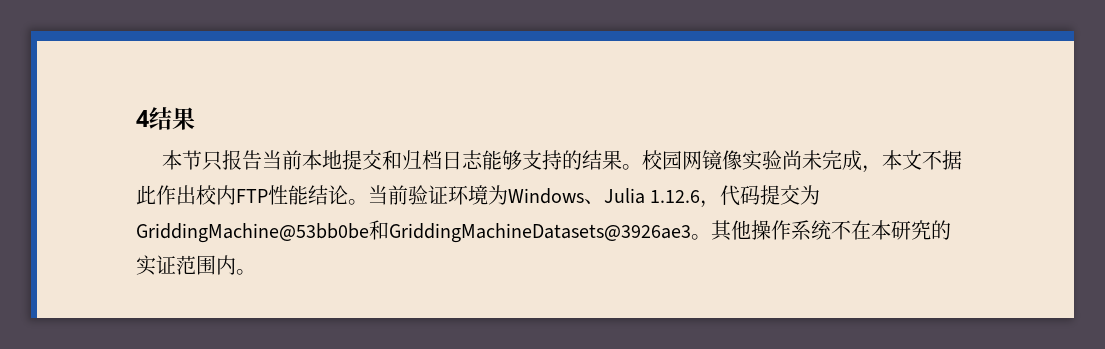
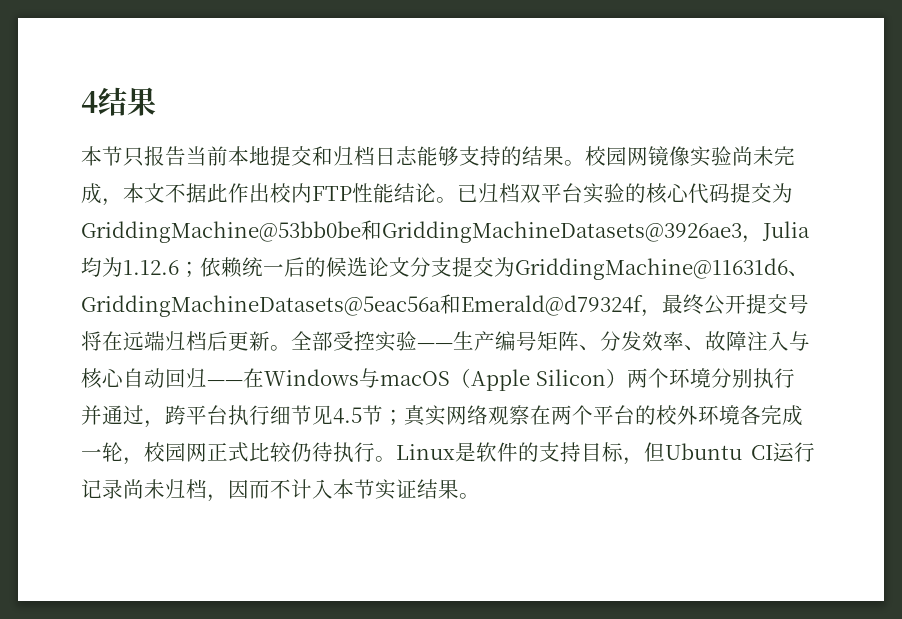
- 当前验证环境为Windows、Julia 1.12.6，代码提交为GriddingMachine@53bb0be和GriddingMachineDatasets@3926ae3。其他操作系统不在本研究的实证范围内。
+ 已归档双平台实验的核心代码提交为GriddingMachine@53bb0be和GriddingMachineDatasets@3926ae3，Julia均为1.12.6；依赖统一后的候选论文分支提交为GriddingMachine@11631d6、GriddingMachineDatasets@5eac56a和Emerald@d79324f，最终公开提交号将在远端归档后更新。全部受控实验——生产编号矩阵、分发效率、故障注入与核心自动回归——在Windows与macOS（Apple Silicon）两个环境分别执行并通过，跨平台执行细节见4.5节；真实网络观察在两个平台的校外环境各完成一轮，校园网正式比较仍待执行。Linux是软件的支持目标，但Ubuntu CI运行记录尚未归档，因而不计入本节实证结果。

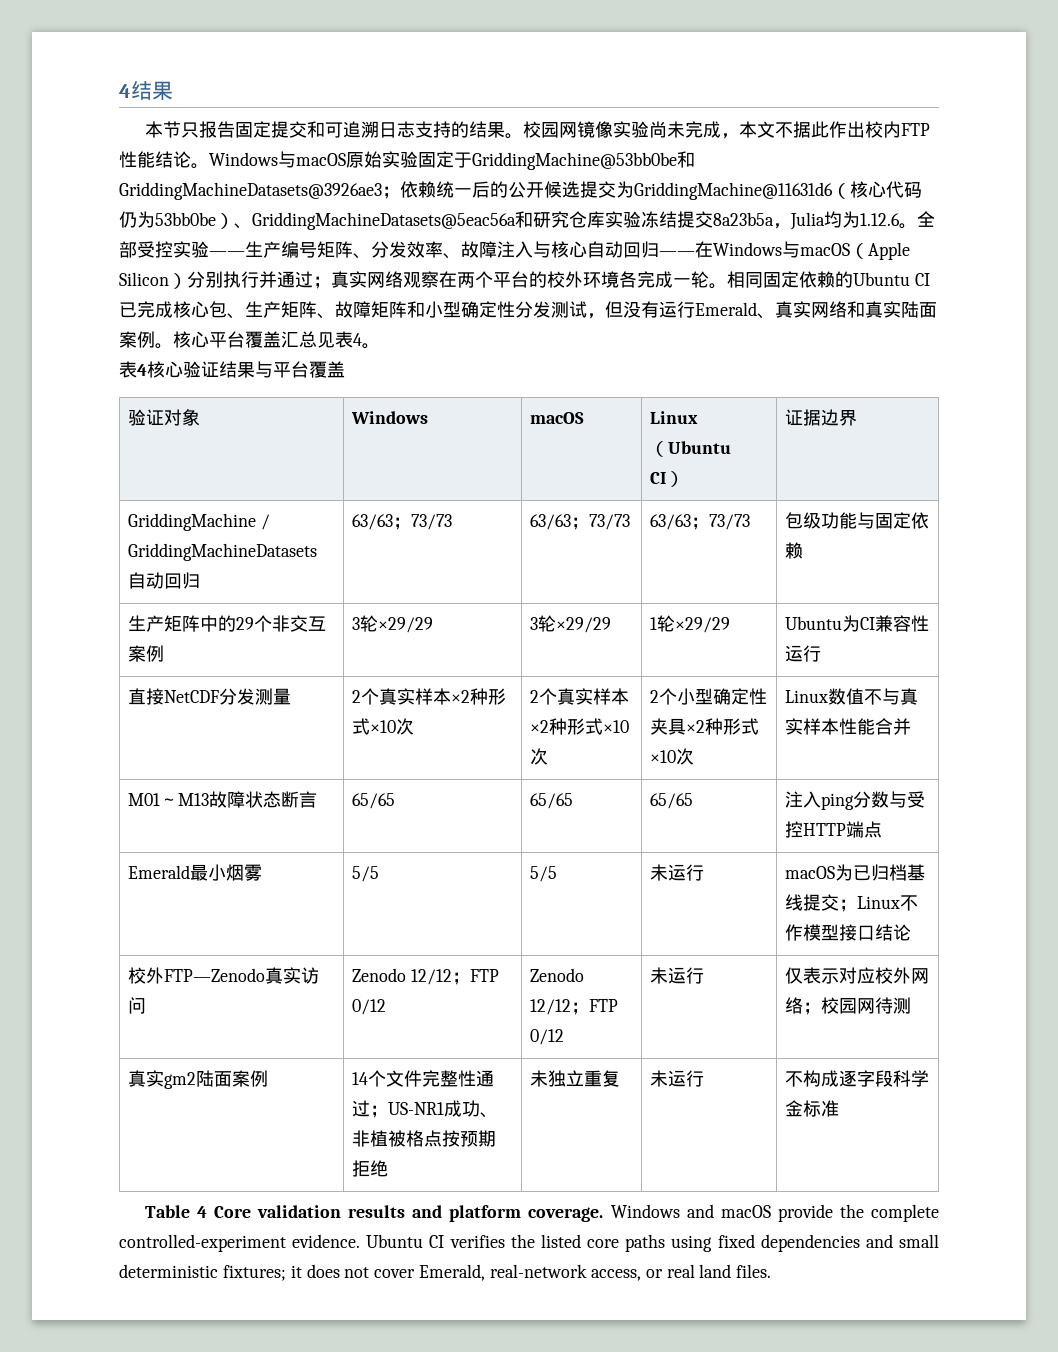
- 本节只报告当前本地提交和归档日志能够支持的结果。
+ 本节只报告固定提交和可追溯日志支持的结果。
- 已归档双平台实验的核心代码提交为GriddingMachine@53bb0be和GriddingMachineDatasets@3926ae3，Julia均为1.12.6；依赖统一后的候选论文分支提交为GriddingMachine@11631d6、GriddingMachineDatasets@5eac56a和Emerald@d79324f，最终公开提交号将在远端归档后更新。
+ Windows与macOS原始实验固定于GriddingMachine@53bb0be和GriddingMachineDatasets@3926ae3；依赖统一后的公开候选提交为GriddingMachine@11631d6（核心代码仍为53bb0be）、GriddingMachineDatasets@5eac56a和研究仓库实验冻结提交8a23b5a，Julia均为1.12.6。
- 全部受控实验——生产编号矩阵、分发效率、故障注入与核心自动回归——在Windows与macOS（Apple Silicon）两个环境分别执行并通过，跨平台执行细节见4.5节；真实网络观察在两个平台的校外环境各完成一轮，校园网正式比较仍待执行。Linux是软件的支持目标，但Ubuntu CI运行记录尚未归档，因而不计入本节实证结果。
+ 全部受控实验——生产编号矩阵、分发效率、故障注入与核心自动回归——在Windows与macOS（Apple Silicon）分别执行并通过；真实网络观察在两个平台的校外环境各完成一轮。相同固定依赖的Ubuntu CI已完成核心包、生产矩阵、故障矩阵和小型确定性分发测试，但没有运行Emerald、真实网络和真实陆面案例。核心平台覆盖汇总见表4。
+ 表4核心验证结果与平台覆盖
+ 验证对象 | Windows | macOS | Linux（Ubuntu CI） | 证据边界
+ GriddingMachine / GriddingMachineDatasets自动回归 | 63/63；73/73 | 63/63；73/73 | 63/63；73/73 | 包级功能与固定依赖
+ 生产矩阵中的29个非交互案例 | 3轮×29/29 | 3轮×29/29 | 1轮×29/29 | Ubuntu为CI兼容性运行
+ 直接NetCDF分发测量 | 2个真实样本×2种形式×10次 | 2个真实样本×2种形式×10次 | 2个小型确定性夹具×2种形式×10次 | Linux数值不与真实样本性能合并
+ M01～M13故障状态断言 | 65/65 | 65/65 | 65/65 | 注入ping分数与受控HTTP端点
+ Emerald最小烟雾 | 5/5 | 5/5 | 未运行 | macOS为已归档基线提交；Linux不作模型接口结论
+ 校外FTP—Zenodo真实访问 | Zenodo 12/12；FTP 0/12 | Zenodo 12/12；FTP 0/12 | 未运行 | 仅表示对应校外网络；校园网待测
+ 真实gm2陆面案例 | 14个文件完整性通过；US-NR1成功、非植被格点按预期拒绝 | 未独立重复 | 未运行 | 不构成逐字段科学金标准
+ Table 4 Core validation results and platform coverage. Windows and macOS provide the complete controlled-experiment evidence. Ubuntu CI verifies the listed core paths using fixed dependencies and small deterministic fixtures; it does not cover Emerald, real-network access, or real land files.

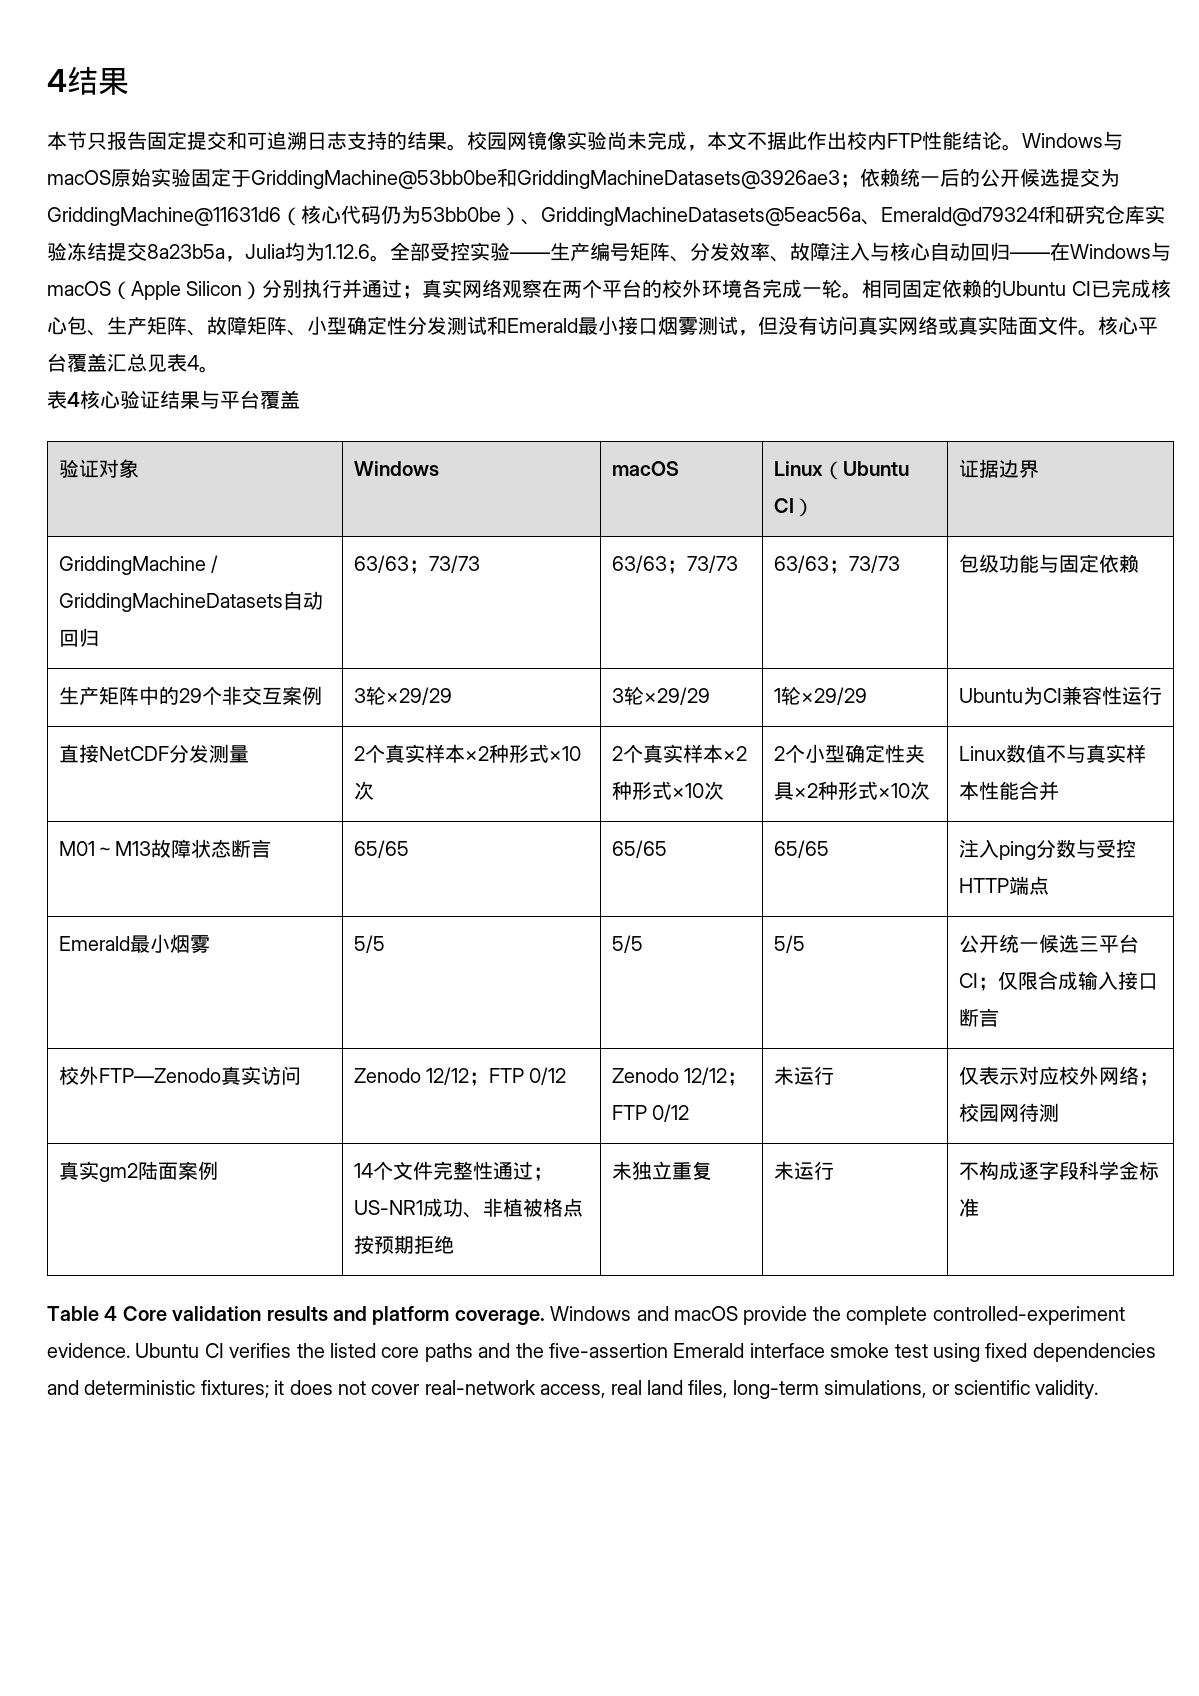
- Windows与macOS原始实验固定于GriddingMachine@53bb0be和GriddingMachineDatasets@3926ae3；依赖统一后的公开候选提交为GriddingMachine@11631d6（核心代码仍为53bb0be）、GriddingMachineDatasets@5eac56a和研究仓库实验冻结提交8a23b5a，Julia均为1.12.6。
+ Windows与macOS原始实验固定于GriddingMachine@53bb0be和GriddingMachineDatasets@3926ae3；依赖统一后的公开候选提交为GriddingMachine@11631d6（核心代码仍为53bb0be）、GriddingMachineDatasets@5eac56a、Emerald@d79324f和研究仓库实验冻结提交8a23b5a，Julia均为1.12.6。
- 相同固定依赖的Ubuntu CI已完成核心包、生产矩阵、故障矩阵和小型确定性分发测试，但没有运行Emerald、真实网络和真实陆面案例。
+ 相同固定依赖的Ubuntu CI已完成核心包、生产矩阵、故障矩阵、小型确定性分发测试和Emerald最小接口烟雾测试，但没有访问真实网络或真实陆面文件。
- Emerald最小烟雾 | 5/5 | 5/5 | 未运行 | macOS为已归档基线提交；Linux不作模型接口结论
+ Emerald最小烟雾 | 5/5 | 5/5 | 5/5 | 公开统一候选三平台CI；仅限合成输入接口断言
- Ubuntu CI verifies the listed core paths using fixed dependencies and small deterministic fixtures; it does not cover Emerald, real-network access, or real land files.
+ Ubuntu CI verifies the listed core paths and the five-assertion Emerald interface smoke test using fixed dependencies and deterministic fixtures; it does not cover real-network access, real land files, long-term simulations, or scientific validity.

